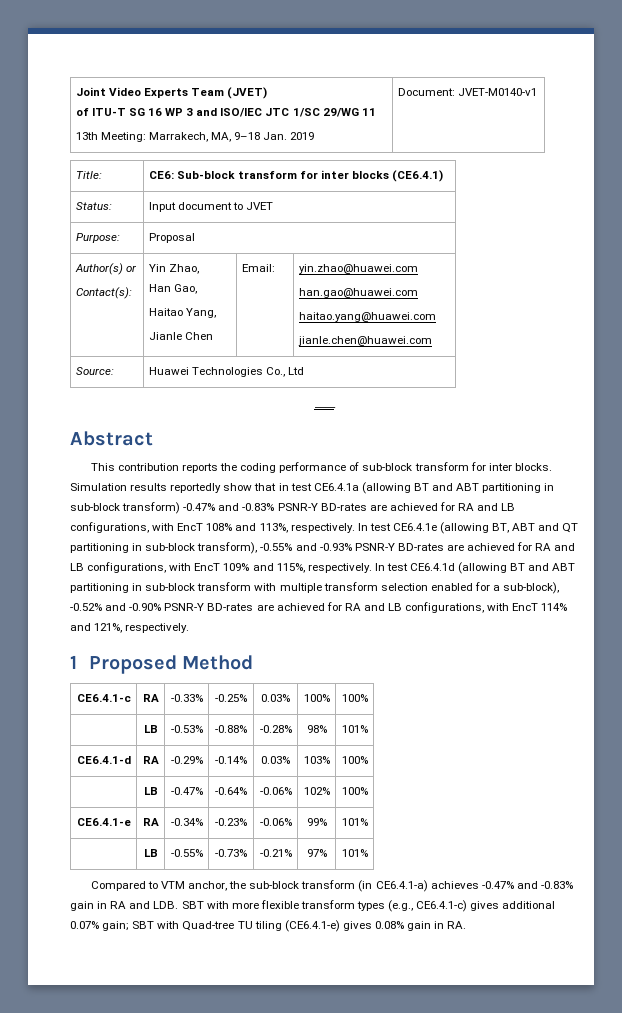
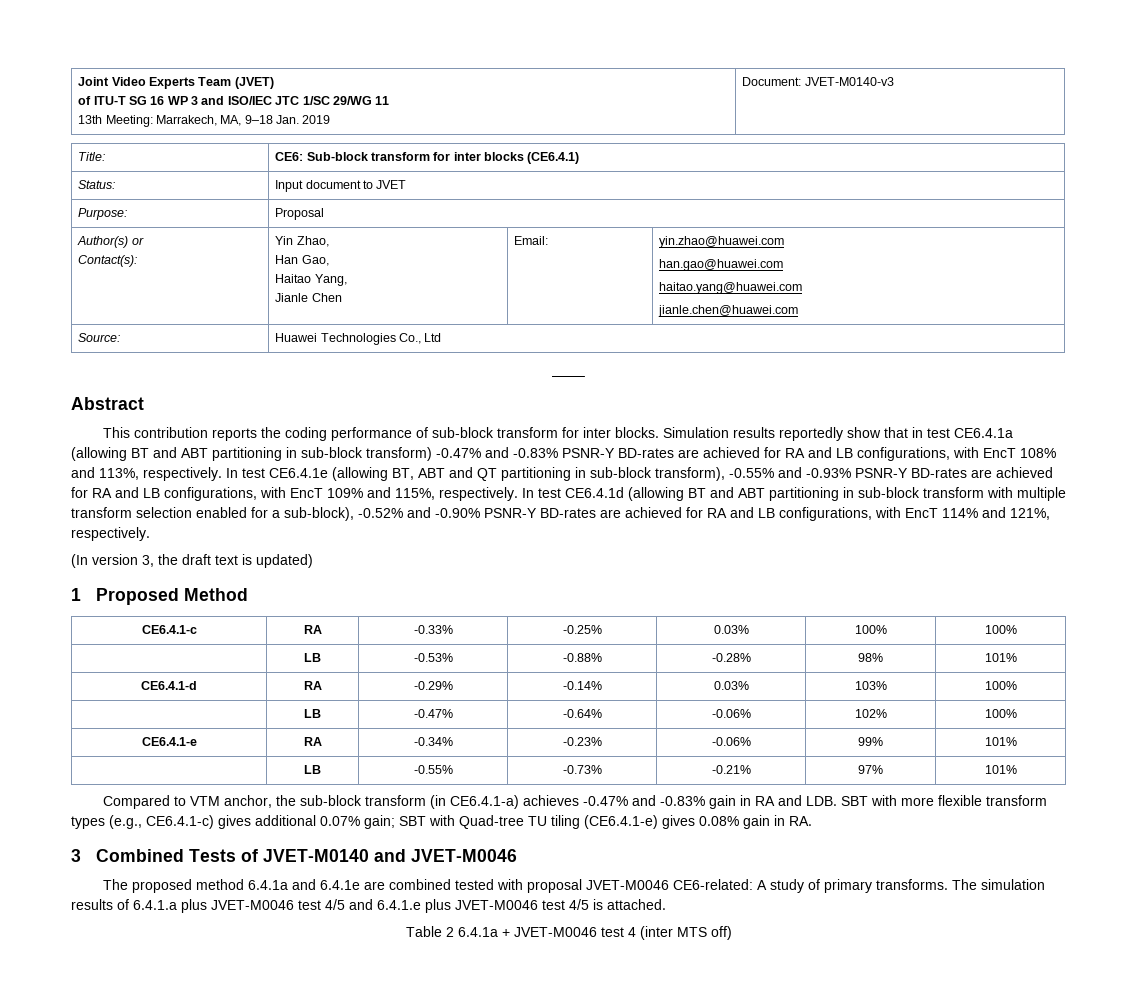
  Joint Video Experts Team (JVET)
  of ITU-T SG 16 WP 3 and ISO/IEC JTC 1/SC 29/WG 11
- 13th Meeting: Marrakech, MA, 9–18 Jan. 2019 | Document: JVET-M0140-v1
+ 13th Meeting: Marrakech, MA, 9–18 Jan. 2019 | Document: JVET-M0140-v3
+ (In version 3, the draft text is updated)
+ 3 Combined Tests of JVET-M0140 and JVET-M0046
+ The proposed method 6.4.1a and 6.4.1e are combined tested with proposal JVET-M0046 CE6-related: A study of primary transforms. The simulation results of 6.4.1.a plus JVET-M0046 test 4/5 and 6.4.1.e plus JVET-M0046 test 4/5 is attached.
+ Table 2 6.4.1a + JVET-M0046 test 4 (inter MTS off)

